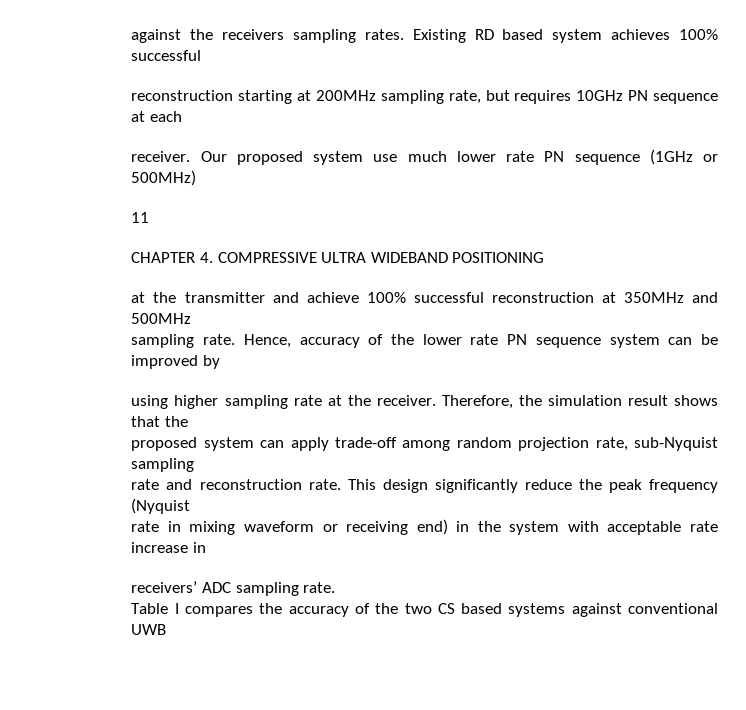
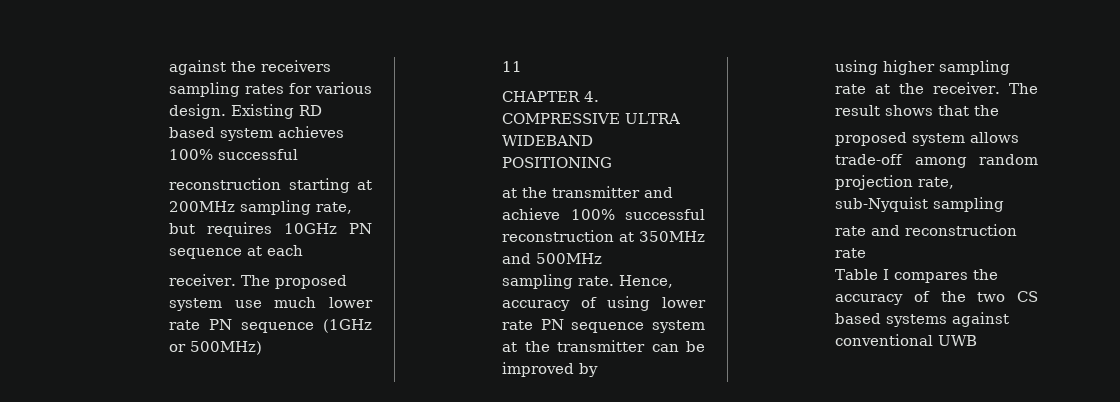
- against the receivers sampling rates.
+ against the receivers sampling rates for various design.
- Our proposed system use much lower rate PN sequence (1GHz or 500MHz)
+ The proposed system use much lower rate PN sequence (1GHz or 500MHz)
- Hence, accuracy of the lower rate PN sequence system can be improved by
+ Hence, accuracy of using lower rate PN sequence system at the transmitter can be improved by
- Therefore, the simulation result shows that the
+ The result shows that the
- proposed system can apply trade-off among random projection rate, sub-Nyquist sampling
+ proposed system allows trade-off among random projection rate, sub-Nyquist sampling
- rate and reconstruction rate. This design significantly reduce the peak frequency (Nyquist
- rate in mixing waveform or receiving end) in the system with acceptable rate increase in
- receivers’ ADC sampling rate.
+ rate and reconstruction rate

